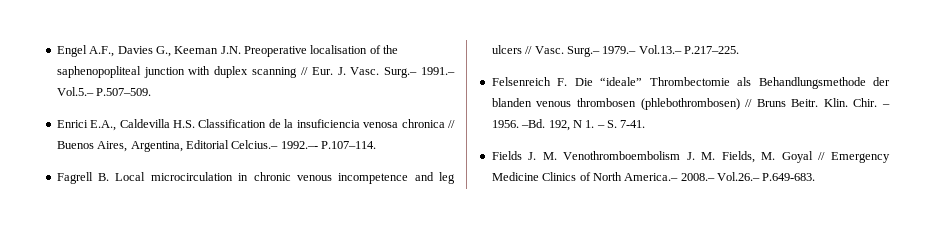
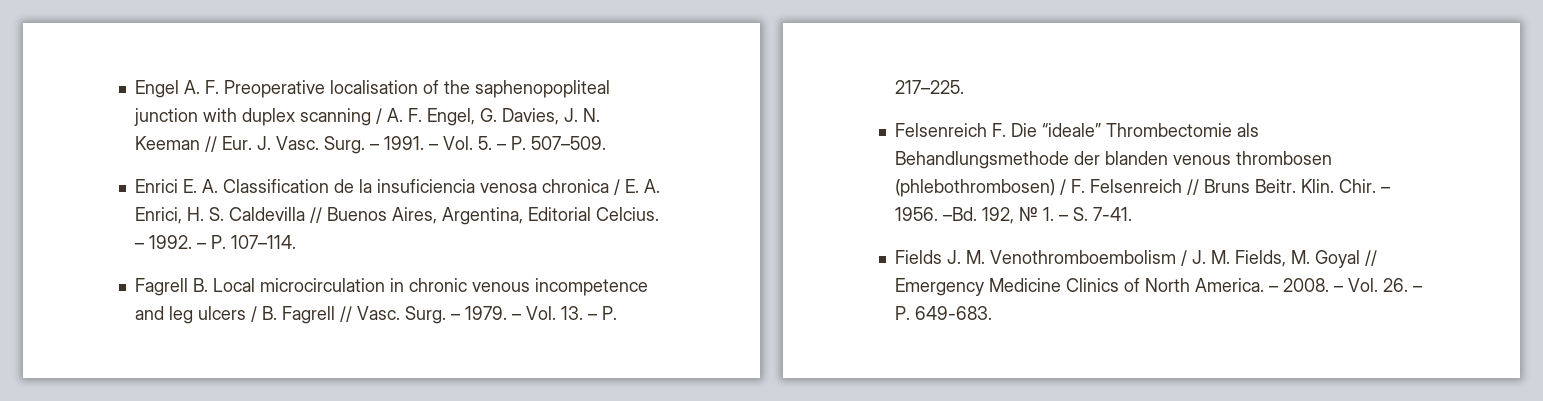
- Engel A.F., Davies G., Keeman J.N. Preoperative localisation of the saphenopopliteal junction with duplex scanning // Eur. J. Vasc. Surg.– 1991.– Vol.5.– P.507–509.
- Enrici E.A., Caldevilla H.S. Classification de la insuficiencia venosa chronica // Buenos Aires, Argentina, Editorial Celcius.– 1992.–- P.107–114.
+ Engel A. F. Preoperative localisation of the saphenopopliteal junction with duplex scanning / A. F. Engel, G. Davies, J. N. Keeman // Eur. J. Vasc. Surg. – 1991. – Vol. 5. – P. 507–509.
+ Enrici E. A. Classification de la insuficiencia venosa chronica / E. A. Enrici, H. S. Caldevilla // Buenos Aires, Argentina, Editorial Celcius. – 1992. – P. 107–114.
- Fagrell B. Local microcirculation in chronic venous incompetence and leg ulcers // Vasc. Surg.– 1979.– Vol.13.– P.217–225.
+ Fagrell B. Local microcirculation in chronic venous incompetence and leg ulcers / B. Fagrell // Vasc. Surg. – 1979. – Vol. 13. – P. 217–225.
- Felsenreich F. Die “ideale” Thrombectomie als Behandlungsmethode der blanden venous thrombosen (phlebothrombosen) // Bruns Beitr.
+ Felsenreich F. Die “ideale” Thrombectomie als Behandlungsmethode der blanden venous thrombosen (phlebothrombosen) / F. Felsenreich // Bruns Beitr.
- 192, N 1. – S. 7-41.
+ 192, № 1. – S. 7-41.
- Fields J. M. Venothromboembolism J. M. Fields, M. Goyal // Emergency Medicine Clinics of North America.– 2008.– Vol.26.– P.649-683.
+ Fields J. M. Venothromboembolism / J. M. Fields, M. Goyal // Emergency Medicine Clinics of North America. – 2008. – Vol. 26. – P. 649-683.

